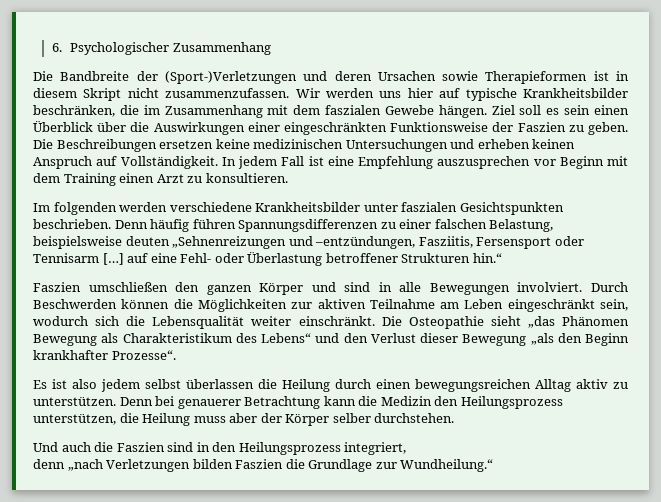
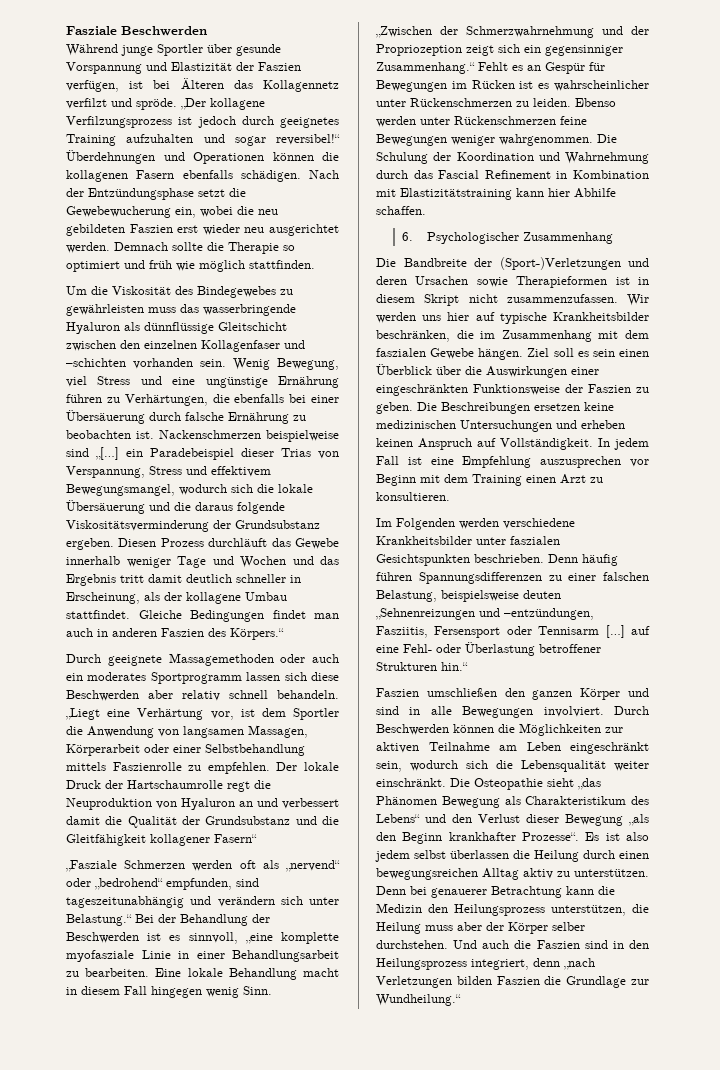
+ Fasziale Beschwerden
+ Während junge Sportler über gesunde Vorspannung und Elastizität der Faszien verfügen, ist bei Älteren das Kollagennetz verfilzt und spröde. „Der kollagene Verfilzungsprozess ist jedoch durch geeignetes Training aufzuhalten und sogar reversibel!“ Überdehnungen und Operationen können die kollagenen Fasern ebenfalls schädigen. Nach der Entzündungsphase setzt die Gewebewucherung ein, wobei die neu gebildeten Faszien erst wieder neu ausgerichtet werden. Demnach sollte die Therapie so optimiert und früh wie möglich stattfinden.
+ Um die Viskosität des Bindegewebes zu gewährleisten muss das wasserbringende Hyaluron als dünnflüssige Gleitschicht zwischen den einzelnen Kollagenfaser und –schichten vorhanden sein. Wenig Bewegung, viel Stress und eine ungünstige Ernährung führen zu Verhärtungen, die ebenfalls bei einer Übersäuerung durch falsche Ernährung zu beobachten ist. Nackenschmerzen beispielweise sind „[…] ein Paradebeispiel dieser Trias von Verspannung, Stress und effektivem Bewegungsmangel, wodurch sich die lokale Übersäuerung und die daraus folgende Viskositätsverminderung der Grundsubstanz ergeben. Diesen Prozess durchläuft das Gewebe innerhalb weniger Tage und Wochen und das Ergebnis tritt damit deutlich schneller in Erscheinung, als der kollagene Umbau stattfindet. Gleiche Bedingungen findet man auch in anderen Faszien des Körpers.“
+ Durch geeignete Massagemethoden oder auch ein moderates Sportprogramm lassen sich diese Beschwerden aber relativ schnell behandeln. „Liegt eine Verhärtung vor, ist dem Sportler die Anwendung von langsamen Massagen, Körperarbeit oder einer Selbstbehandlung mittels Faszienrolle zu empfehlen. Der lokale Druck der Hartschaumrolle regt die Neuproduktion von Hyaluron an und verbessert damit die Qualität der Grundsubstanz und die Gleitfähigkeit kollagener Fasern“
+ „Fasziale Schmerzen werden oft als „nervend“ oder „bedrohend“ empfunden, sind tageszeitunabhängig und verändern sich unter Belastung.“ Bei der Behandlung der Beschwerden ist es sinnvoll, „eine komplette myofasziale Linie in einer Behandlungsarbeit zu bearbeiten. Eine lokale Behandlung macht in diesem Fall hingegen wenig Sinn.
+ „Zwischen der Schmerzwahrnehmung und der Propriozeption zeigt sich ein gegensinniger Zusammenhang.“ Fehlt es an Gespür für Bewegungen im Rücken ist es wahrscheinlicher unter Rückenschmerzen zu leiden. Ebenso werden unter Rückenschmerzen feine Bewegungen weniger wahrgenommen. Die Schulung der Koordination und Wahrnehmung durch das Fascial Refinement in Kombination mit Elastizitätstraining kann hier Abhilfe schaffen.
- Im folgenden werden verschiedene Krankheitsbilder unter faszialen Gesichtspunkten beschrieben.
+ Im Folgenden werden verschiedene Krankheitsbilder unter faszialen Gesichtspunkten beschrieben.
- Die Osteopathie sieht „das Phänomen Bewegung als Charakteristikum des Lebens“ und den Verlust dieser Bewegung „als den Beginn krankhafter Prozesse“.
- Es ist also jedem selbst überlassen die Heilung durch einen bewegungsreichen Alltag aktiv zu unterstützen.
+ Die Osteopathie sieht „das Phänomen Bewegung als Charakteristikum des Lebens“ und den Verlust dieser Bewegung „als den Beginn krankhafter Prozesse“. Es ist also jedem selbst überlassen die Heilung durch einen bewegungsreichen Alltag aktiv zu unterstützen.
- Denn bei genauerer Betrachtung kann die Medizin den Heilungsprozess unterstützen, die Heilung muss aber der Körper selber durchstehen.
- Und auch die Faszien sind in den Heilungsprozess integriert,
- denn „nach Verletzungen bilden Faszien die Grundlage zur Wundheilung.“
+ Denn bei genauerer Betrachtung kann die Medizin den Heilungsprozess unterstützen, die Heilung muss aber der Körper selber durchstehen. Und auch die Faszien sind in den Heilungsprozess integriert, denn „nach Verletzungen bilden Faszien die Grundlage zur Wundheilung.“

